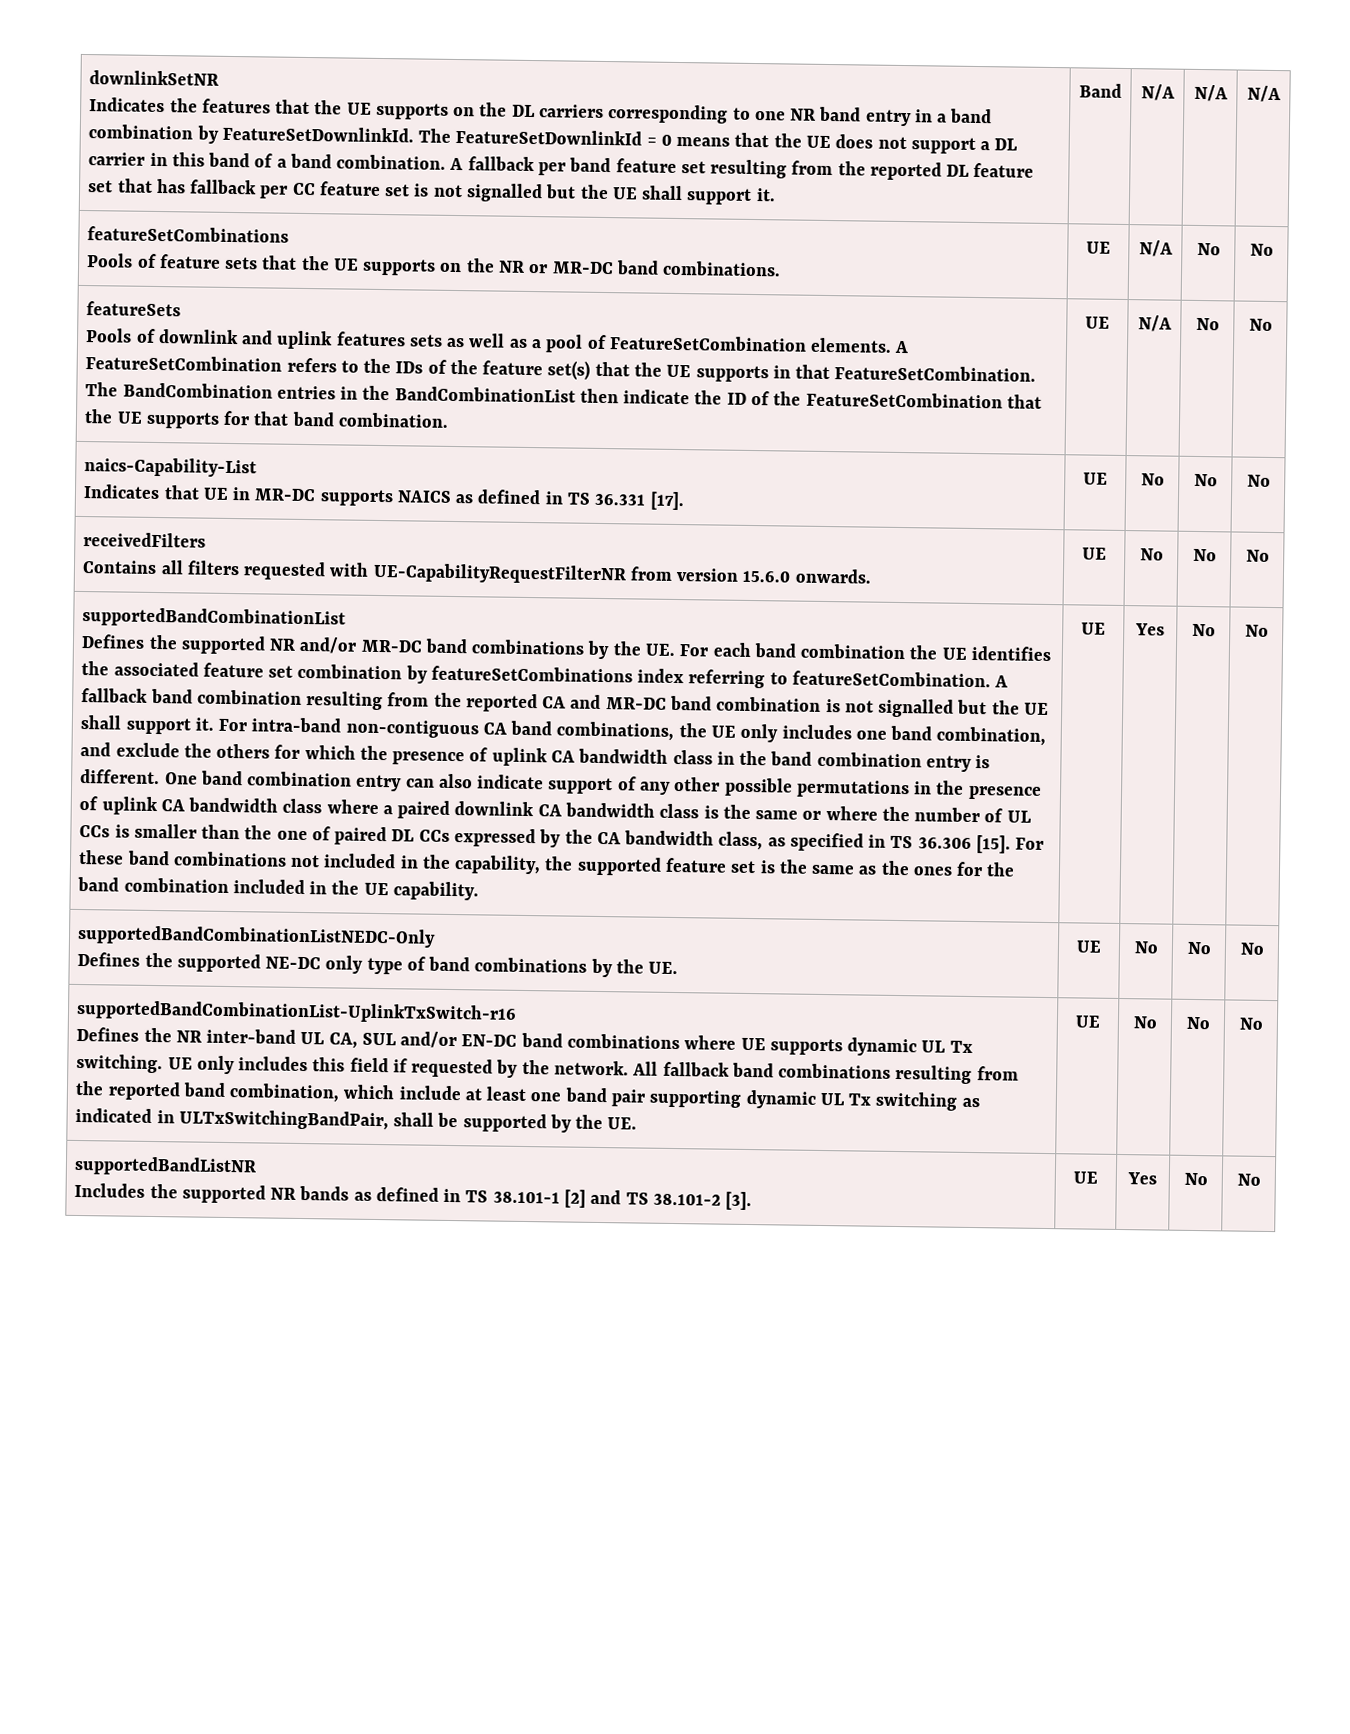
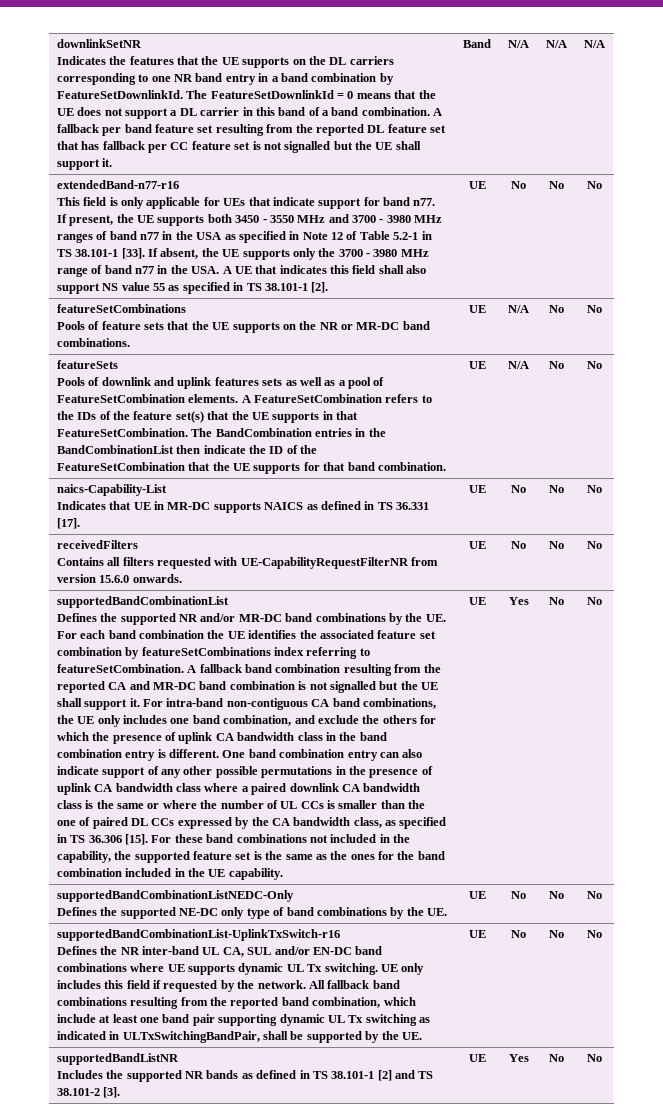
+ extendedBand-n77-r16
+ This field is only applicable for UEs that indicate support for band n77. If present, the UE supports both 3450 - 3550 MHz and 3700 - 3980 MHz ranges of band n77 in the USA as specified in Note 12 of Table 5.2-1 in TS 38.101-1 [33]. If absent, the UE supports only the 3700 - 3980 MHz range of band n77 in the USA. A UE that indicates this field shall also support NS value 55 as specified in TS 38.101-1 [2]. | UE | No | No | No

